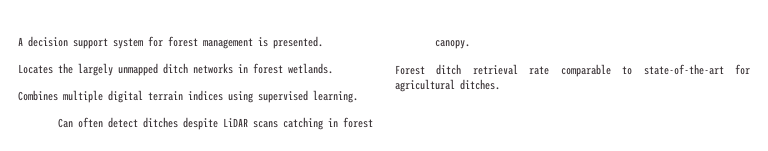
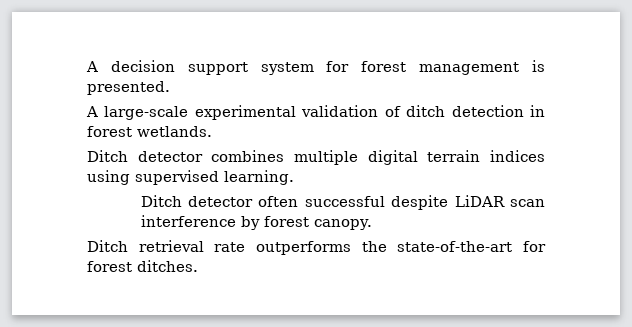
- Locates the largely unmapped ditch networks in forest wetlands.
+ A large-scale experimental validation of ditch detection in forest wetlands.
- Combines multiple digital terrain indices using supervised learning.
+ Ditch detector combines multiple digital terrain indices using supervised learning.
- Can often detect ditches despite LiDAR scans catching in forest canopy.
- Forest ditch retrieval rate comparable to state-of-the-art for agricultural ditches.
+ Ditch detector often successful despite LiDAR scan interference by forest canopy.
+ Ditch retrieval rate outperforms the state-of-the-art for forest ditches.

